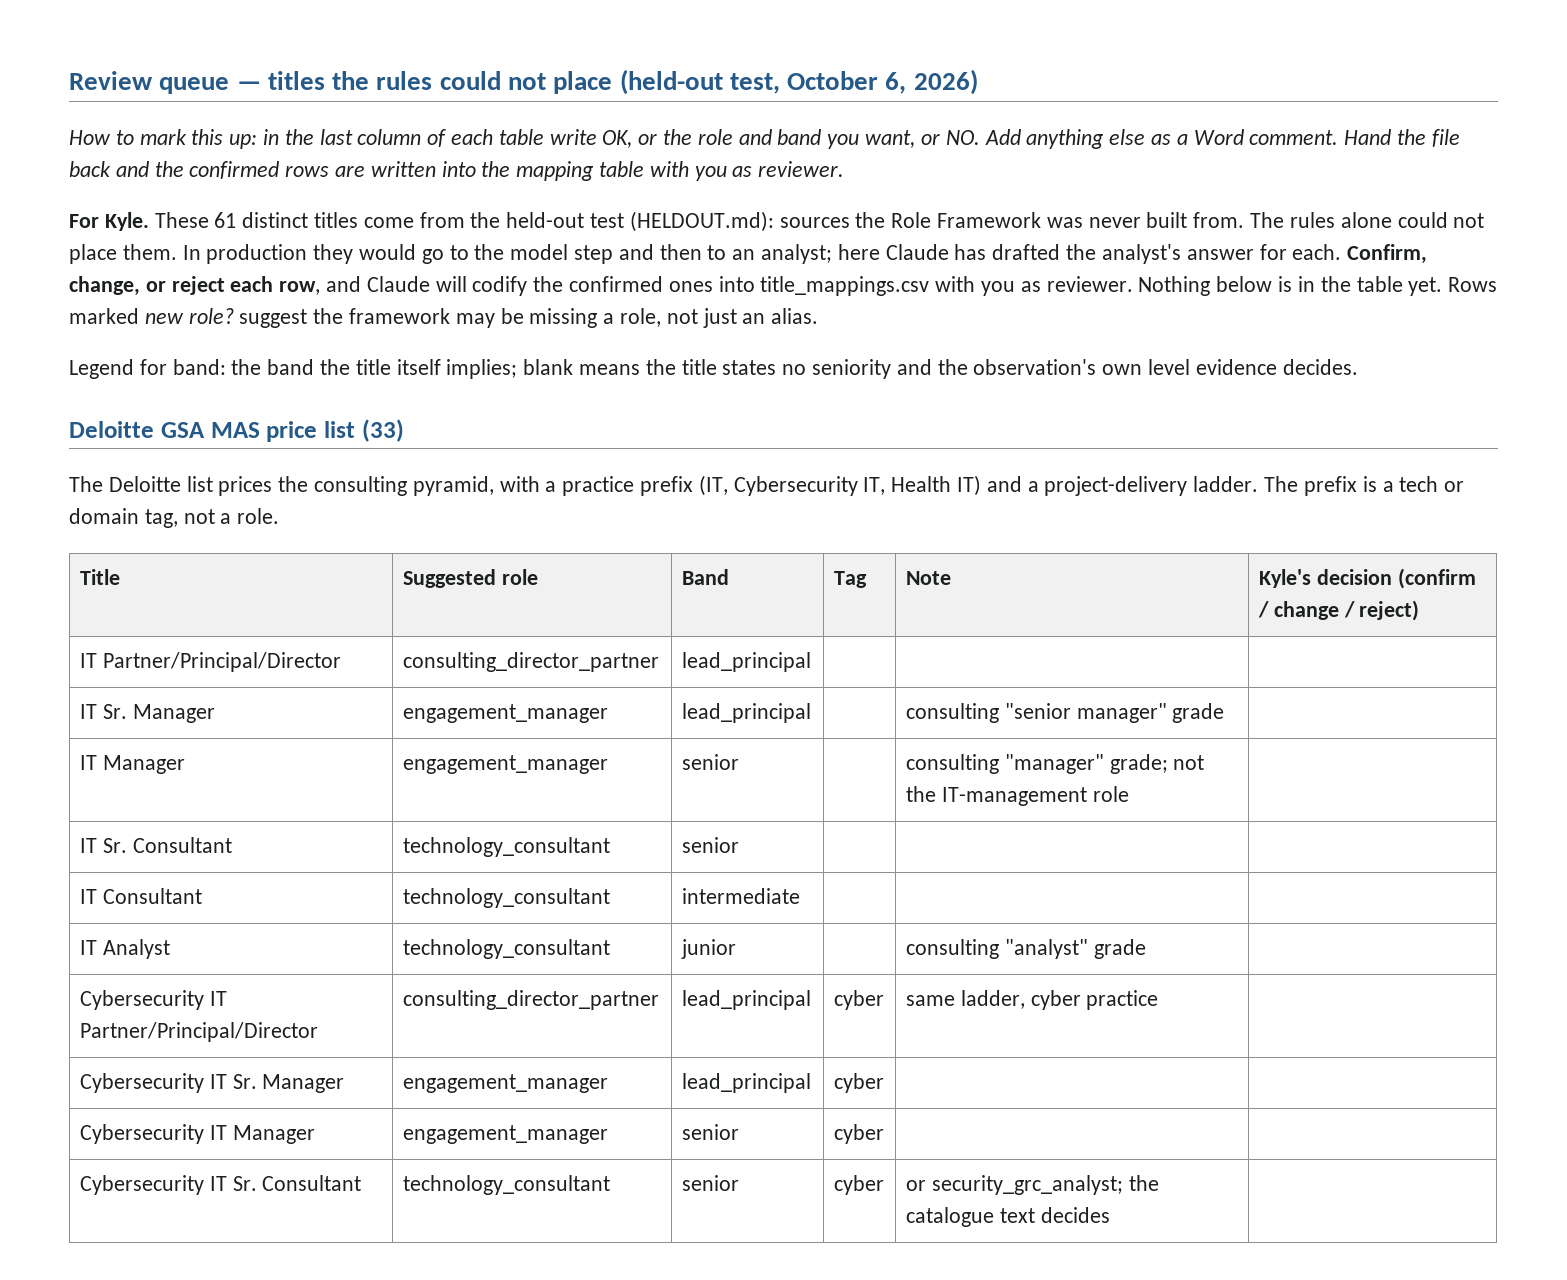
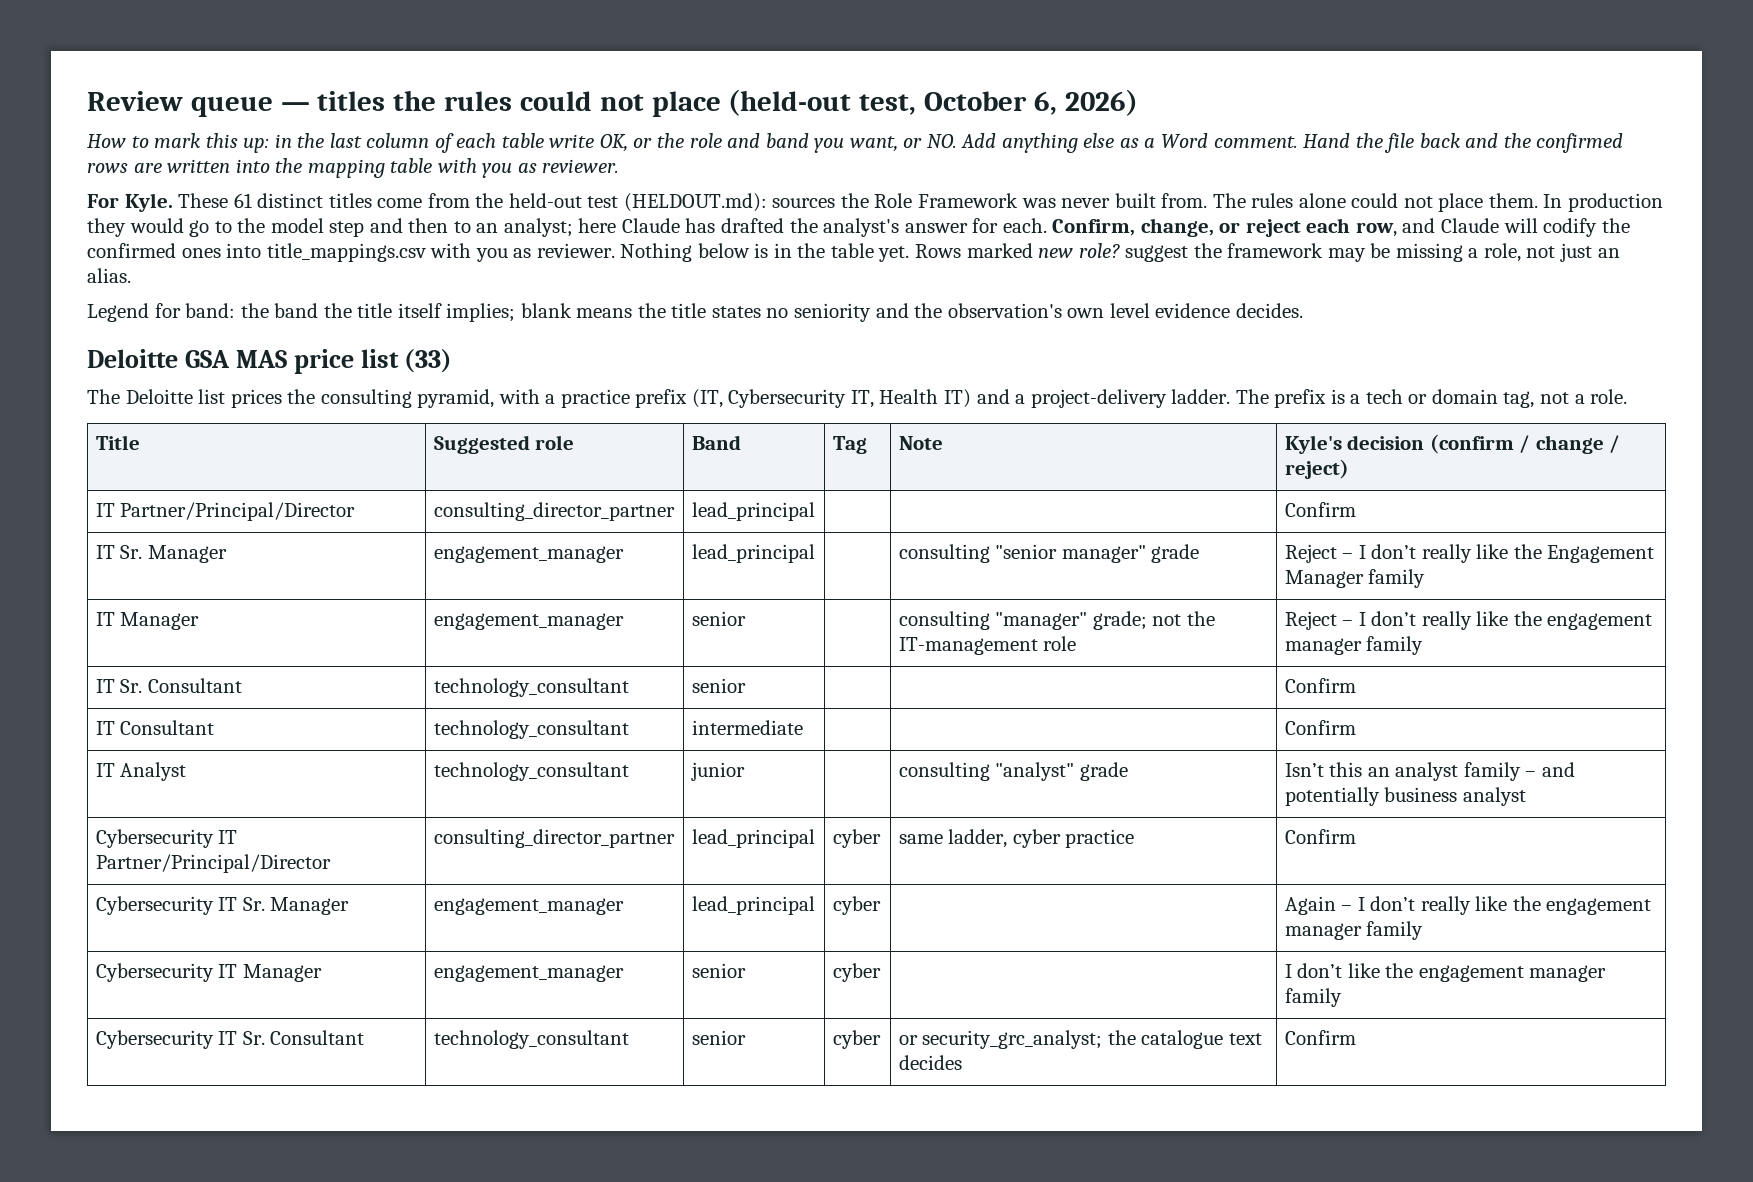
- IT Partner/Principal/Director | consulting_director_partner | lead_principal | | |
+ IT Partner/Principal/Director | consulting_director_partner | lead_principal | | | Confirm
- IT Sr. Manager | engagement_manager | lead_principal | | consulting "senior manager" grade |
+ IT Sr. Manager | engagement_manager | lead_principal | | consulting "senior manager" grade | Reject – I don’t really like the Engagement Manager family
- IT Manager | engagement_manager | senior | | consulting "manager" grade; not the IT-management role |
+ IT Manager | engagement_manager | senior | | consulting "manager" grade; not the IT-management role | Reject – I don’t really like the engagement manager family
- IT Sr. Consultant | technology_consultant | senior | | |
+ IT Sr. Consultant | technology_consultant | senior | | | Confirm
- IT Consultant | technology_consultant | intermediate | | |
+ IT Consultant | technology_consultant | intermediate | | | Confirm
- IT Analyst | technology_consultant | junior | | consulting "analyst" grade |
+ IT Analyst | technology_consultant | junior | | consulting "analyst" grade | Isn’t this an analyst family – and potentially business analyst
- Cybersecurity IT Partner/Principal/Director | consulting_director_partner | lead_principal | cyber | same ladder, cyber practice |
+ Cybersecurity IT Partner/Principal/Director | consulting_director_partner | lead_principal | cyber | same ladder, cyber practice | Confirm
- Cybersecurity IT Sr. Manager | engagement_manager | lead_principal | cyber | |
+ Cybersecurity IT Sr. Manager | engagement_manager | lead_principal | cyber | | Again – I don’t really like the engagement manager family
- Cybersecurity IT Manager | engagement_manager | senior | cyber | |
+ Cybersecurity IT Manager | engagement_manager | senior | cyber | | I don’t like the engagement manager family
- Cybersecurity IT Sr. Consultant | technology_consultant | senior | cyber | or security_grc_analyst; the catalogue text decides |
+ Cybersecurity IT Sr. Consultant | technology_consultant | senior | cyber | or security_grc_analyst; the catalogue text decides | Confirm

